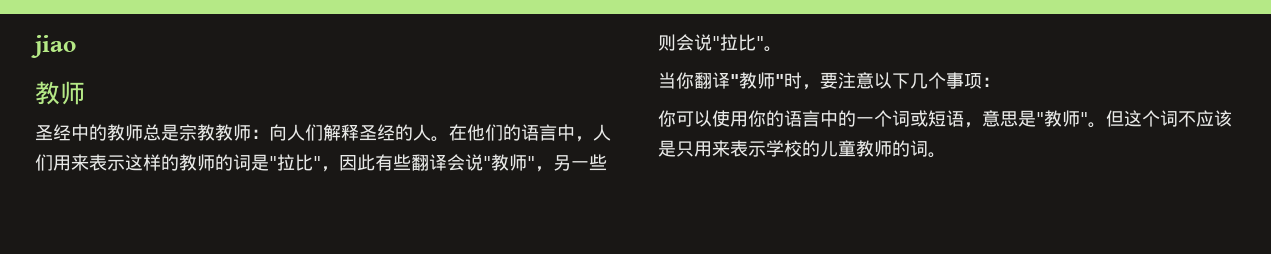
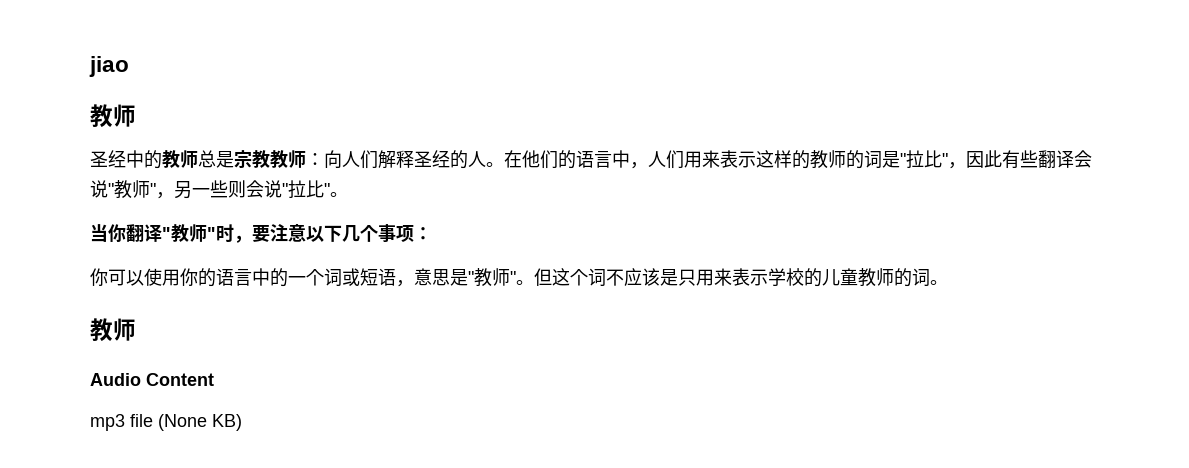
  但这个词不应该是只用来表示学校的儿童教师的词。
+ 教师
+ Audio Content
+ mp3 file (None KB)

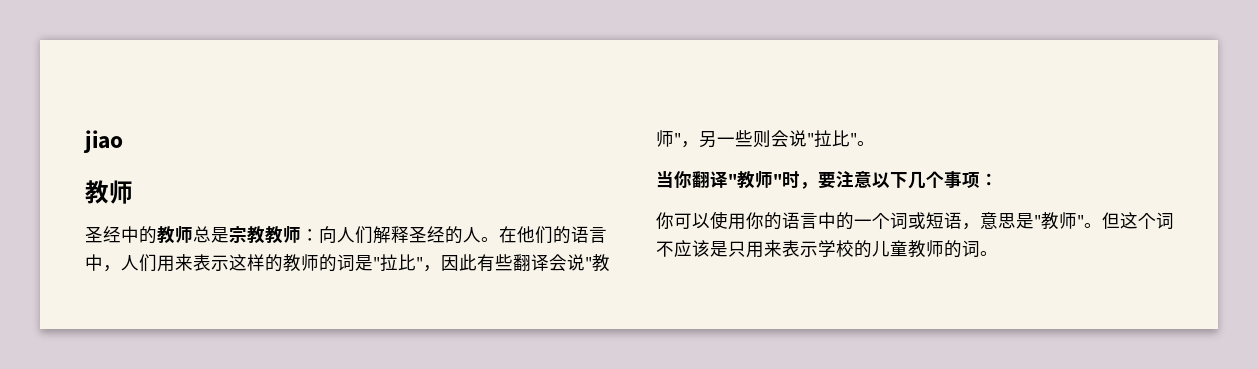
  但这个词不应该是只用来表示学校的儿童教师的词。
- 教师
- Audio Content
- mp3 file (None KB)

